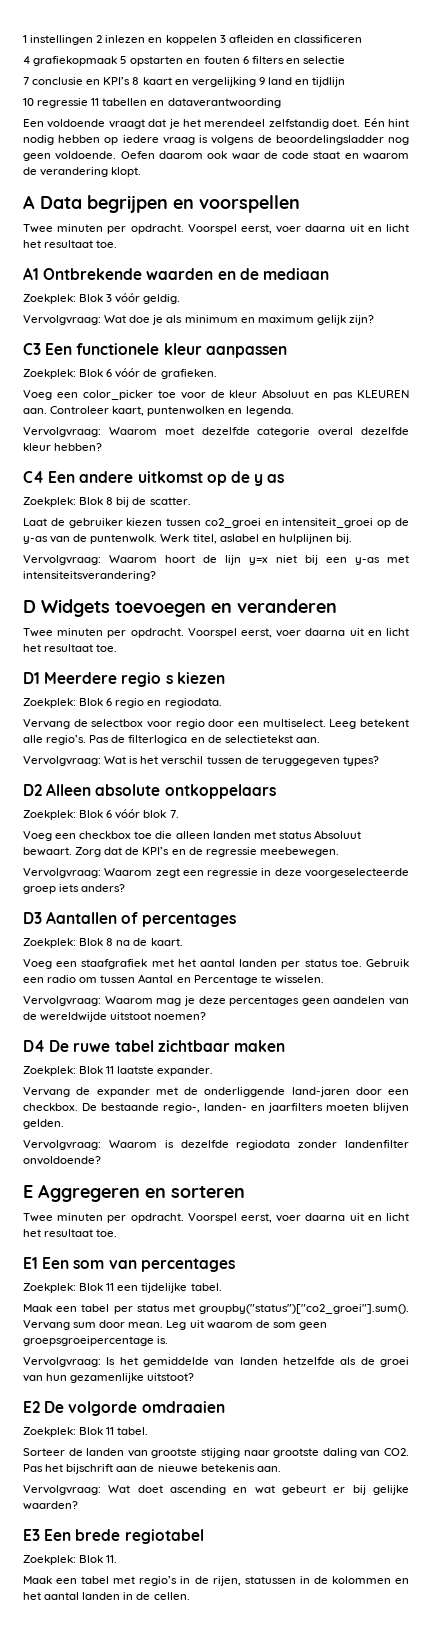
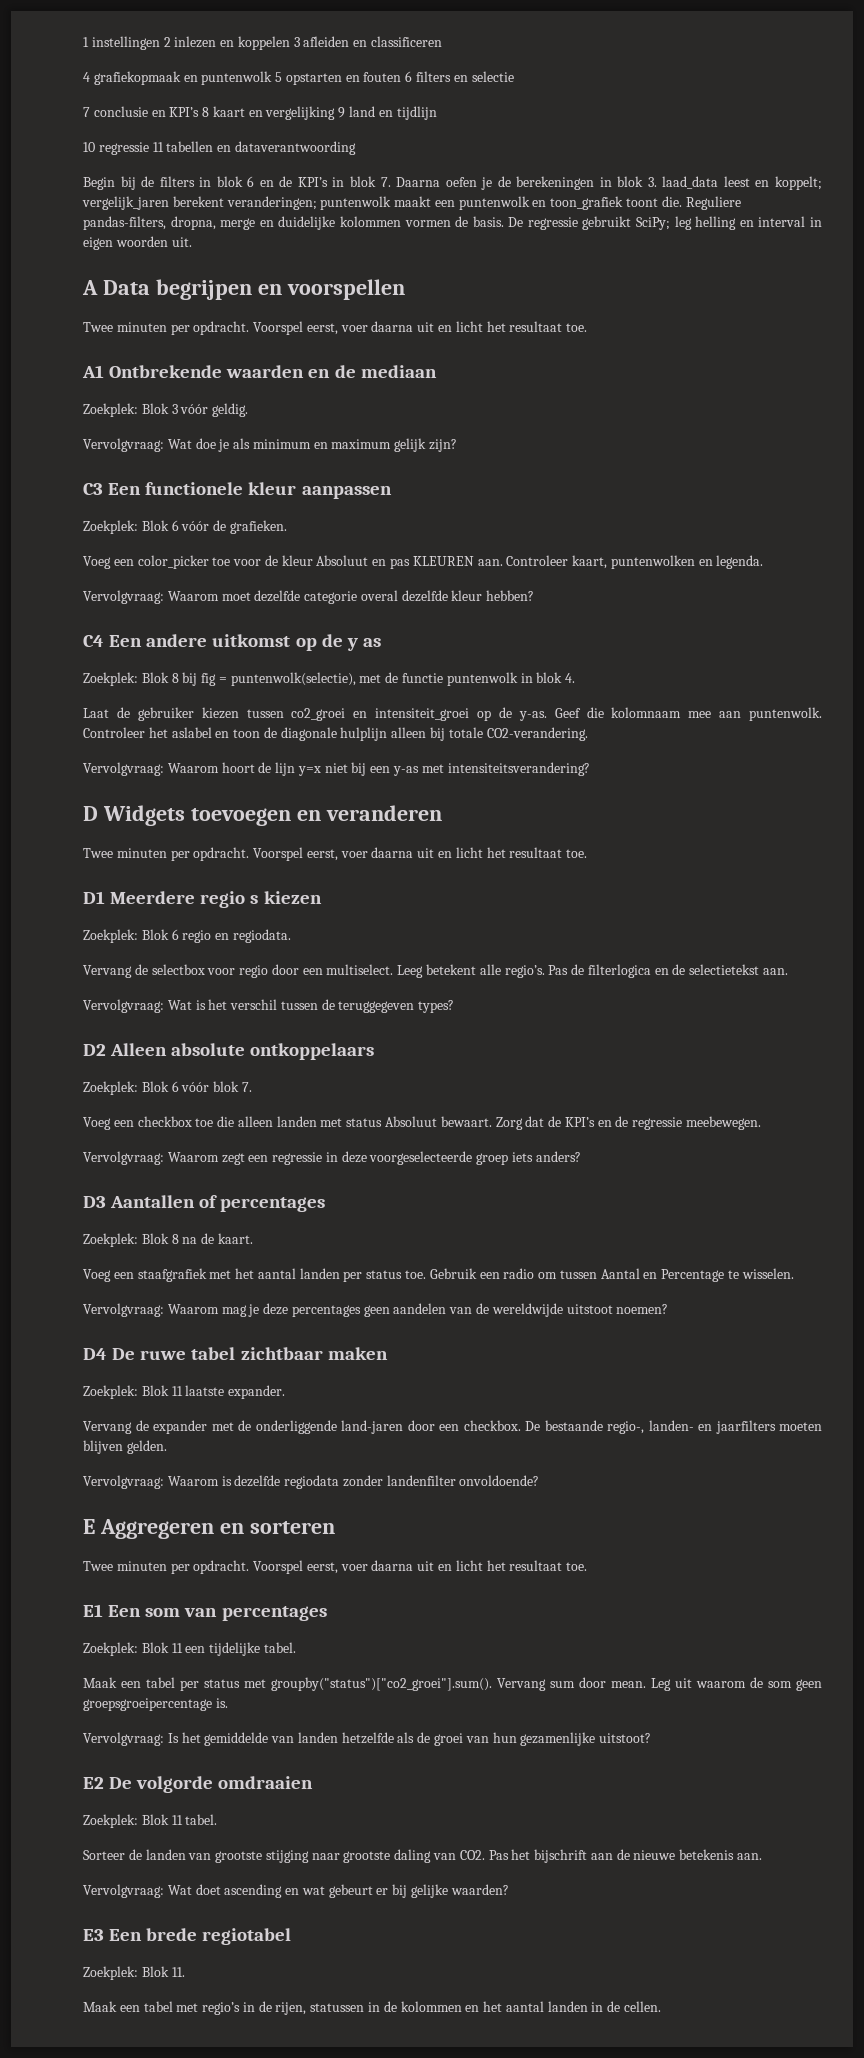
- 4 grafiekopmaak 5 opstarten en fouten 6 filters en selectie
+ 4 grafiekopmaak en puntenwolk 5 opstarten en fouten 6 filters en selectie
- Een voldoende vraagt dat je het merendeel zelfstandig doet. Eén hint nodig hebben op iedere vraag is volgens de beoordelingsladder nog geen voldoende. Oefen daarom ook waar de code staat en waarom de verandering klopt.
+ Begin bij de filters in blok 6 en de KPI’s in blok 7. Daarna oefen je de berekeningen in blok 3. laad_data leest en koppelt; vergelijk_jaren berekent veranderingen; puntenwolk maakt een puntenwolk en toon_grafiek toont die. Reguliere pandas-filters, dropna, merge en duidelijke kolommen vormen de basis. De regressie gebruikt SciPy; leg helling en interval in eigen woorden uit.
- Zoekplek: Blok 8 bij de scatter.
+ Zoekplek: Blok 8 bij fig = puntenwolk(selectie), met de functie puntenwolk in blok 4.
- Laat de gebruiker kiezen tussen co2_groei en intensiteit_groei op de y-as van de puntenwolk. Werk titel, aslabel en hulplijnen bij.
+ Laat de gebruiker kiezen tussen co2_groei en intensiteit_groei op de y-as. Geef die kolomnaam mee aan puntenwolk. Controleer het aslabel en toon de diagonale hulplijn alleen bij totale CO2-verandering.

